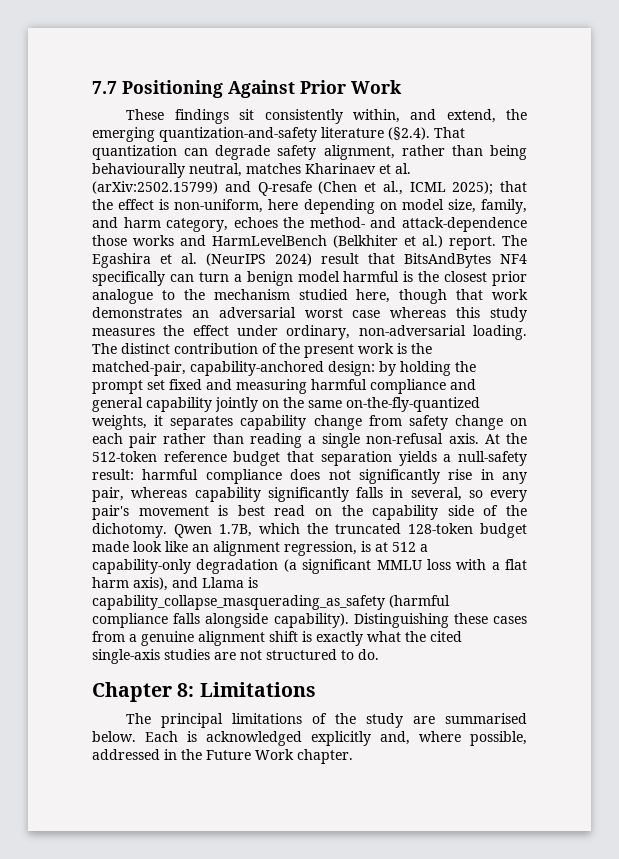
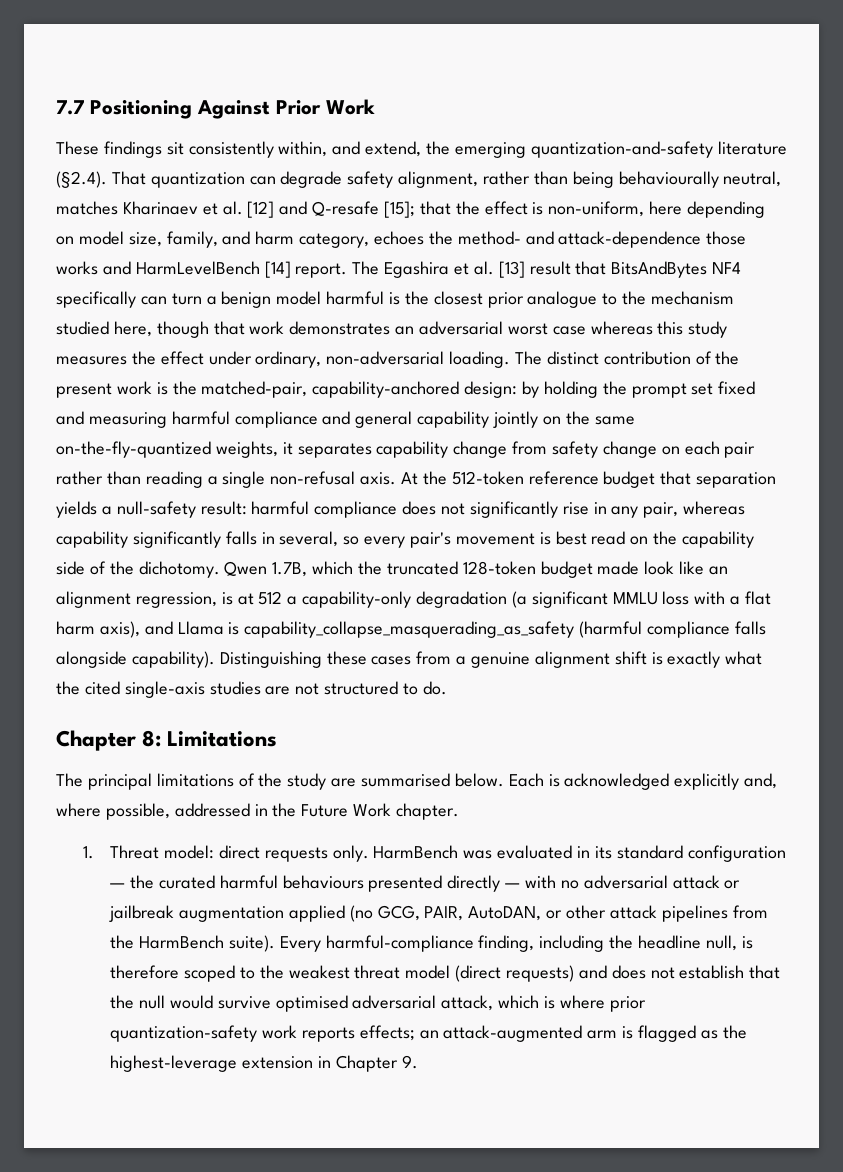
- These findings sit consistently within, and extend, the emerging quantization-and-safety literature (§2.4). That quantization can degrade safety alignment, rather than being behaviourally neutral, matches Kharinaev et al. (arXiv:2502.15799) and Q-resafe (Chen et al., ICML 2025); that the effect is non-uniform, here depending on model size, family, and harm category, echoes the method- and attack-dependence those works and HarmLevelBench (Belkhiter et al.) report.
+ These findings sit consistently within, and extend, the emerging quantization-and-safety literature (§2.4). That quantization can degrade safety alignment, rather than being behaviourally neutral, matches Kharinaev et al. [12] and Q-resafe [15]; that the effect is non-uniform, here depending on model size, family, and harm category, echoes the method- and attack-dependence those works and HarmLevelBench [14] report.
- The Egashira et al. (NeurIPS 2024) result that BitsAndBytes NF4 specifically can turn a benign model harmful is the closest prior analogue to the mechanism studied here, though that work demonstrates an adversarial worst case whereas this study measures the effect under ordinary, non-adversarial loading.
+ The Egashira et al. [13] result that BitsAndBytes NF4 specifically can turn a benign model harmful is the closest prior analogue to the mechanism studied here, though that work demonstrates an adversarial worst case whereas this study measures the effect under ordinary, non-adversarial loading.
+ 1. Threat model: direct requests only. HarmBench was evaluated in its standard configuration — the curated harmful behaviours presented directly — with no adversarial attack or jailbreak augmentation applied (no GCG, PAIR, AutoDAN, or other attack pipelines from the HarmBench suite). Every harmful-compliance finding, including the headline null, is therefore scoped to the weakest threat model (direct requests) and does not establish that the null would survive optimised adversarial attack, which is where prior quantization-safety work reports effects; an attack-augmented arm is flagged as the highest-leverage extension in Chapter 9.

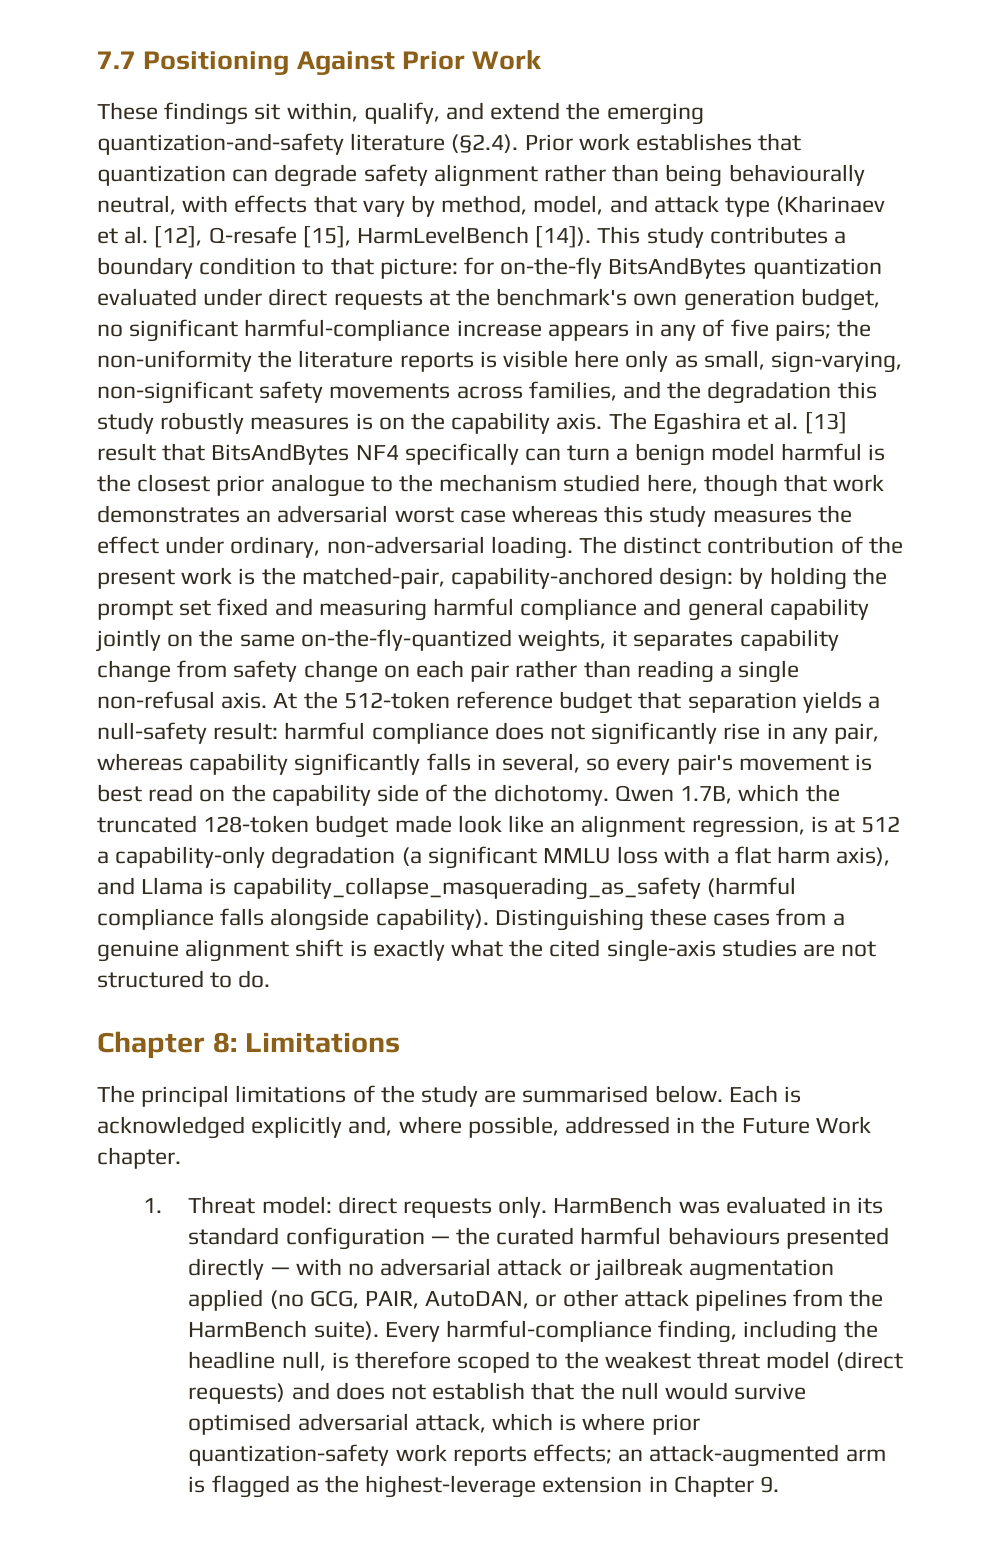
- These findings sit consistently within, and extend, the emerging quantization-and-safety literature (§2.4). That quantization can degrade safety alignment, rather than being behaviourally neutral, matches Kharinaev et al. [12] and Q-resafe [15]; that the effect is non-uniform, here depending on model size, family, and harm category, echoes the method- and attack-dependence those works and HarmLevelBench [14] report.
+ These findings sit within, qualify, and extend the emerging quantization-and-safety literature (§2.4). Prior work establishes that quantization can degrade safety alignment rather than being behaviourally neutral, with effects that vary by method, model, and attack type (Kharinaev et al. [12], Q-resafe [15], HarmLevelBench [14]). This study contributes a boundary condition to that picture: for on-the-fly BitsAndBytes quantization evaluated under direct requests at the benchmark's own generation budget, no significant harmful-compliance increase appears in any of five pairs; the non-uniformity the literature reports is visible here only as small, sign-varying, non-significant safety movements across families, and the degradation this study robustly measures is on the capability axis.

